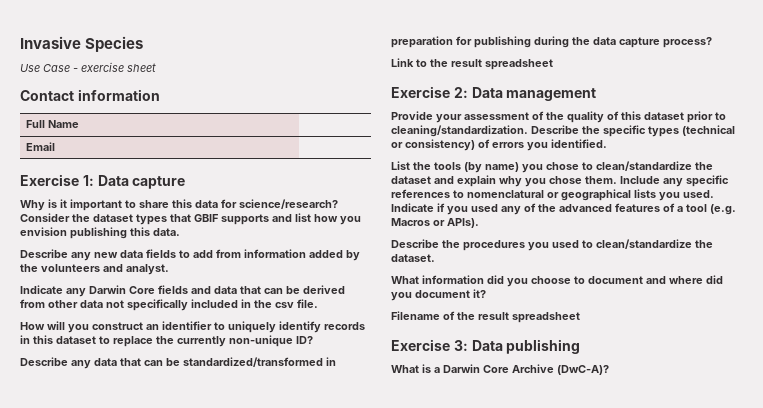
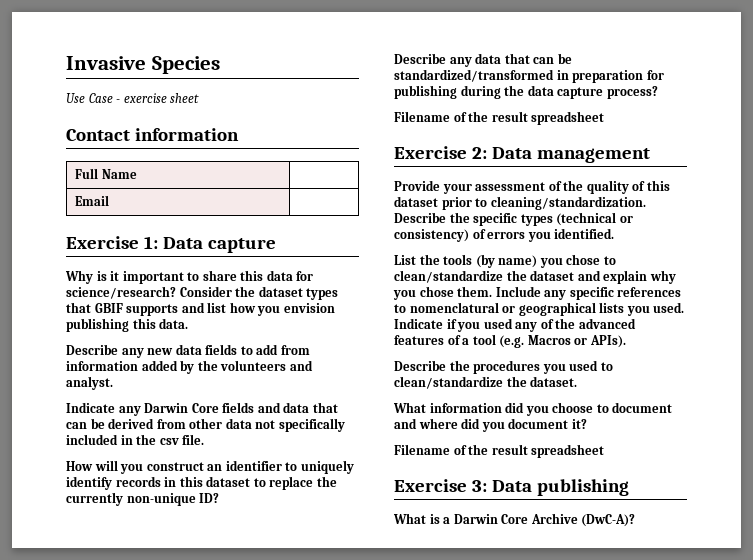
  Describe any data that can be standardized/transformed in preparation for publishing during the data capture process?
- Link to the result spreadsheet
+ Filename of the result spreadsheet

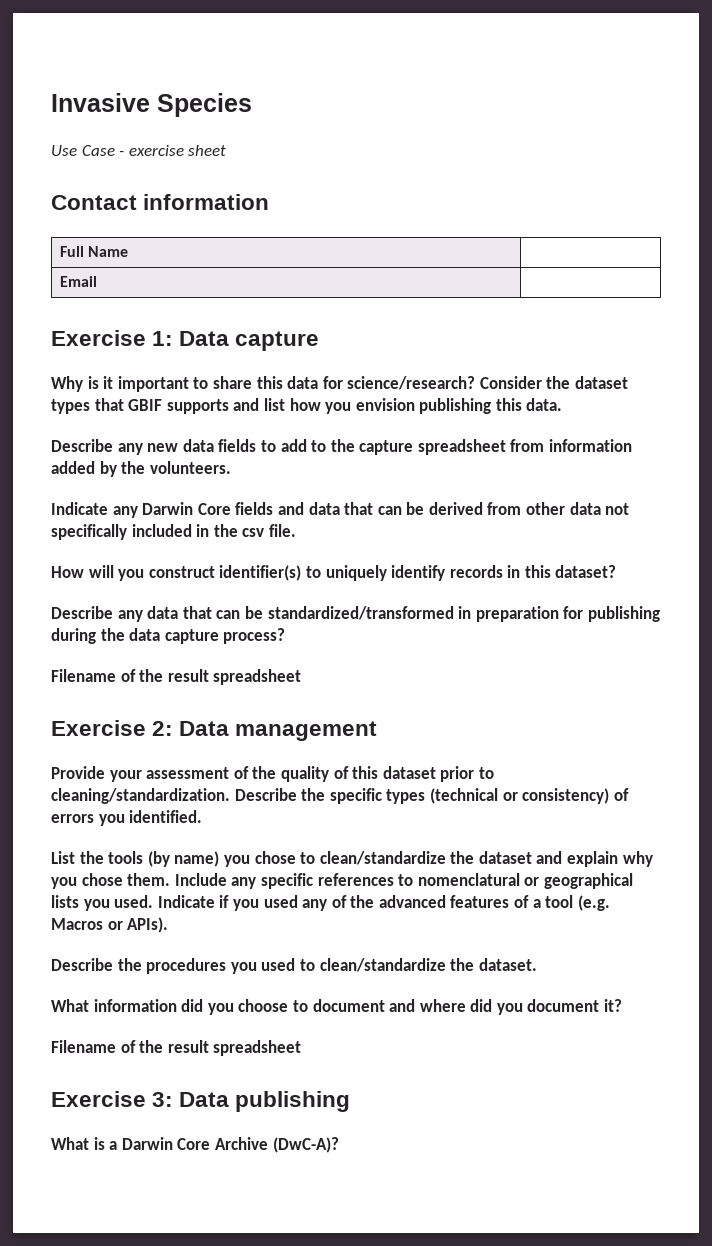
- Describe any new data fields to add from information added by the volunteers and analyst.
+ Describe any new data fields to add to the capture spreadsheet from information added by the volunteers.
- How will you construct an identifier to uniquely identify records in this dataset to replace the currently non-unique ID?
+ How will you construct identifier(s) to uniquely identify records in this dataset?

